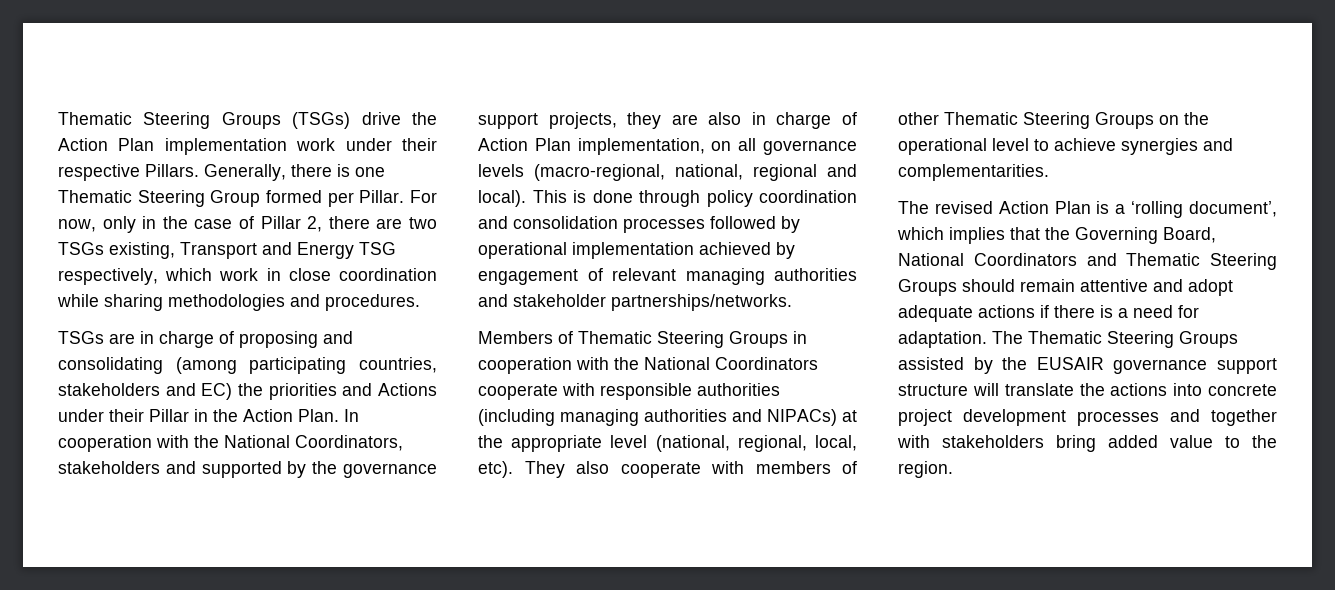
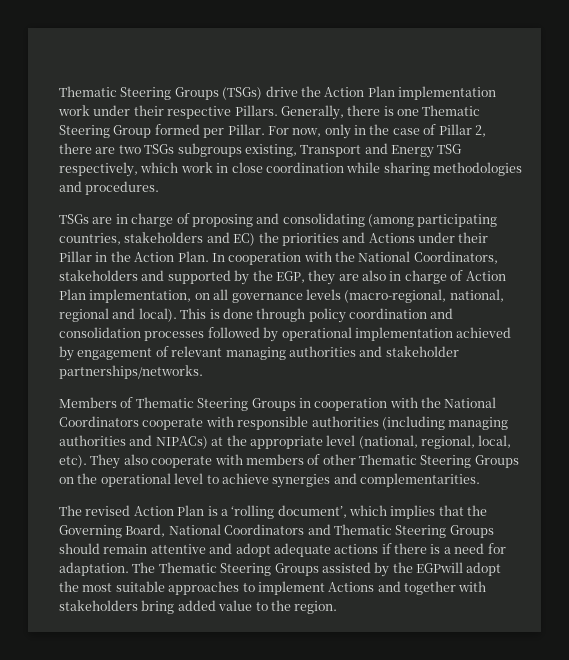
- For now, only in the case of Pillar 2, there are two TSGs existing, Transport and Energy TSG respectively, which work in close coordination while sharing methodologies and procedures.
+ For now, only in the case of Pillar 2, there are two TSGs subgroups existing, Transport and Energy TSG respectively, which work in close coordination while sharing methodologies and procedures.
- In cooperation with the National Coordinators, stakeholders and supported by the governance support projects, they are also in charge of Action Plan implementation, on all governance levels (macro-regional, national, regional and local).
+ In cooperation with the National Coordinators, stakeholders and supported by the EGP, they are also in charge of Action Plan implementation, on all governance levels (macro-regional, national, regional and local).
- The Thematic Steering Groups assisted by the EUSAIR governance support structure will translate the actions into concrete project development processes and together with stakeholders bring added value to the region.
+ The Thematic Steering Groups assisted by the EGPwill adopt the most suitable approaches to implement Actions and together with stakeholders bring added value to the region.

